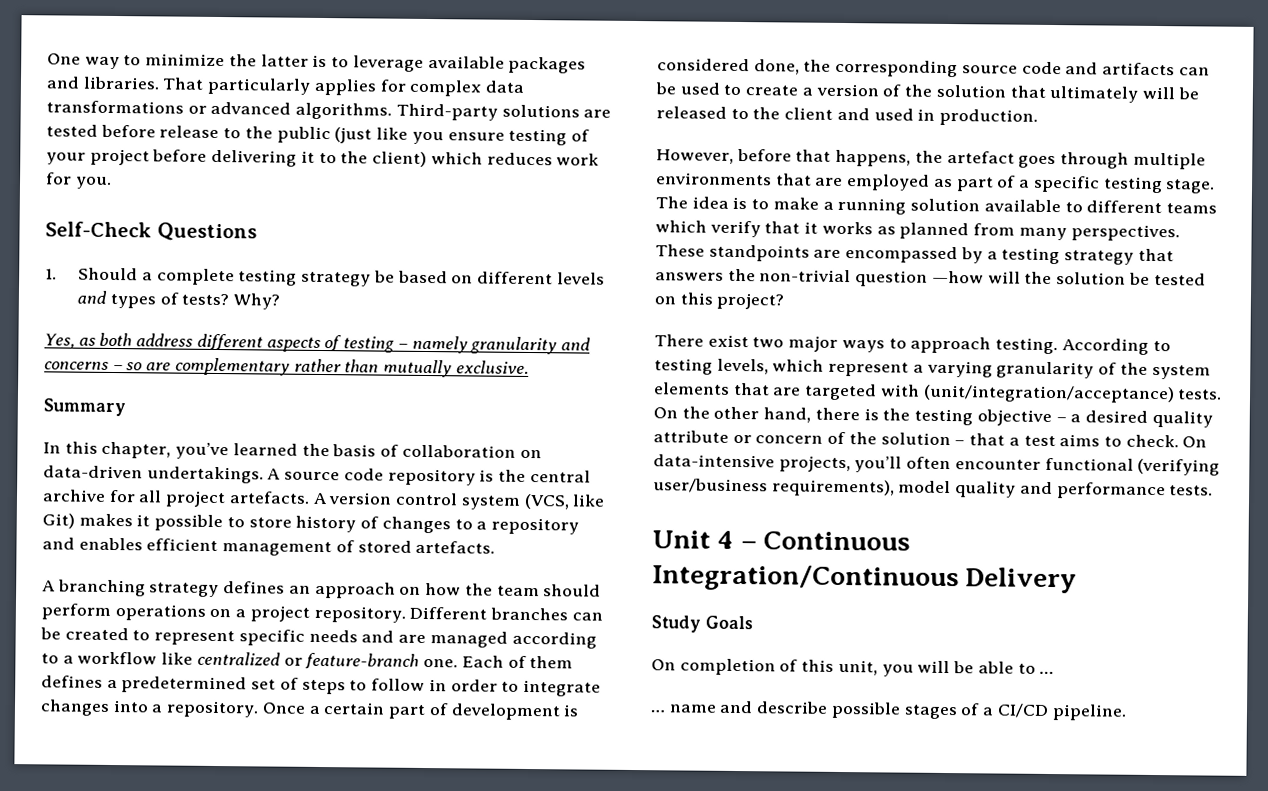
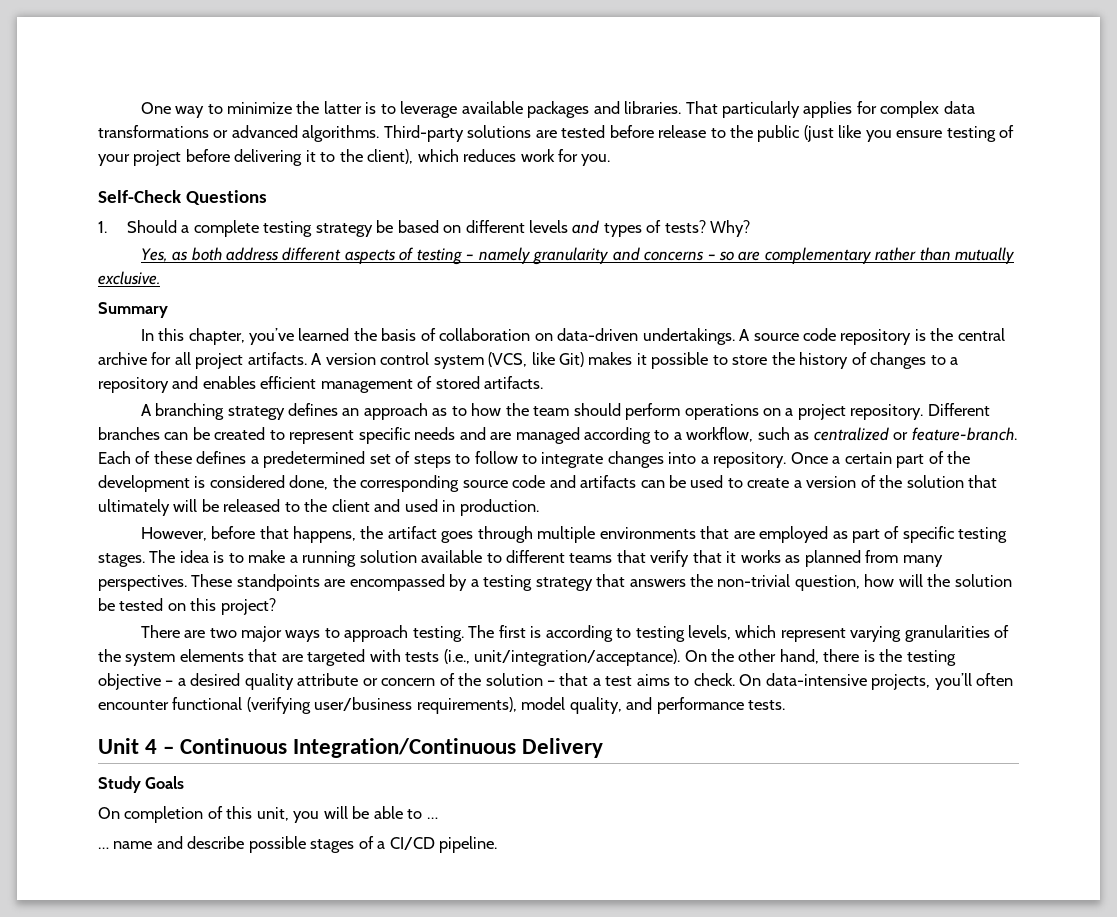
- Third-party solutions are tested before release to the public (just like you ensure testing of your project before delivering it to the client) which reduces work for you.
+ Third-party solutions are tested before release to the public (just like you ensure testing of your project before delivering it to the client), which reduces work for you.
- A source code repository is the central archive for all project artefacts.
+ A source code repository is the central archive for all project artifacts.
- A version control system (VCS, like Git) makes it possible to store history of changes to a repository and enables efficient management of stored artefacts.
+ A version control system (VCS, like Git) makes it possible to store the history of changes to a repository and enables efficient management of stored artifacts.
- A branching strategy defines an approach on how the team should perform operations on a project repository.
+ A branching strategy defines an approach as to how the team should perform operations on a project repository.
- Different branches can be created to represent specific needs and are managed according to a workflow like centralized or feature-branch one.
+ Different branches can be created to represent specific needs and are managed according to a workflow, such as centralized or feature-branch.
- Each of them defines a predetermined set of steps to follow in order to integrate changes into a repository.
+ Each of these defines a predetermined set of steps to follow to integrate changes into a repository.
- Once a certain part of development is considered done, the corresponding source code and artifacts can be used to create a version of the solution that ultimately will be released to the client and used in production.
+ Once a certain part of the development is considered done, the corresponding source code and artifacts can be used to create a version of the solution that ultimately will be released to the client and used in production.
- However, before that happens, the artefact goes through multiple environments that are employed as part of a specific testing stage.
+ However, before that happens, the artifact goes through multiple environments that are employed as part of specific testing stages.
- The idea is to make a running solution available to different teams which verify that it works as planned from many perspectives.
+ The idea is to make a running solution available to different teams that verify that it works as planned from many perspectives.
- These standpoints are encompassed by a testing strategy that answers the non-trivial question —how will the solution be tested on this project?
+ These standpoints are encompassed by a testing strategy that answers the non-trivial question, how will the solution be tested on this project?
- There exist two major ways to approach testing.
+ There are two major ways to approach testing.
- According to testing levels, which represent a varying granularity of the system elements that are targeted with (unit/integration/acceptance) tests.
+ The first is according to testing levels, which represent varying granularities of the system elements that are targeted with tests (i.e., unit/integration/acceptance).
- On data-intensive projects, you’ll often encounter functional (verifying user/business requirements), model quality and performance tests.
+ On data-intensive projects, you’ll often encounter functional (verifying user/business requirements), model quality, and performance tests.

